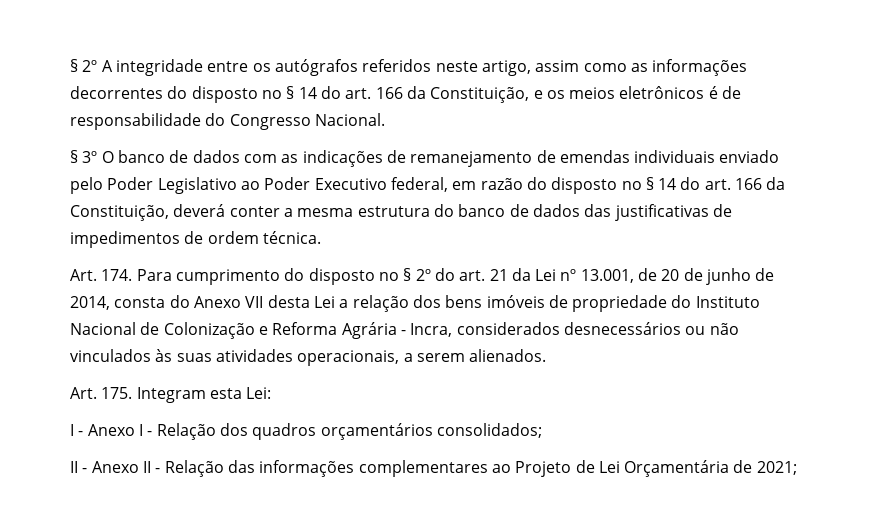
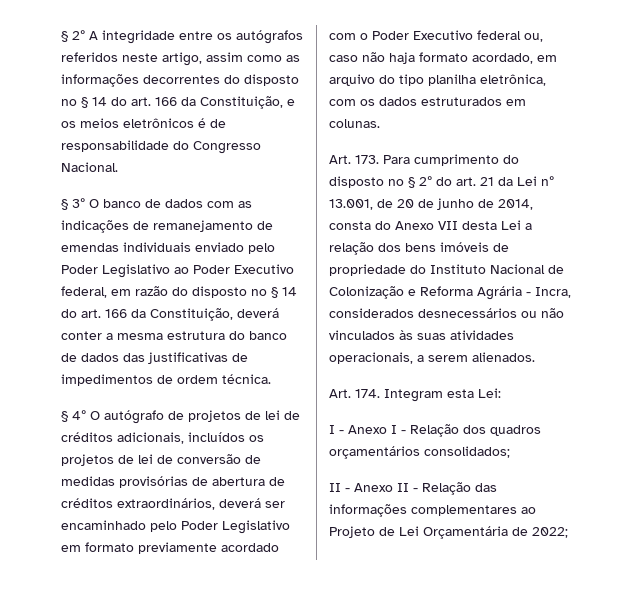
- Art. 174. Para cumprimento do disposto no § 2º do art. 21 da Lei nº 13.001, de 20 de junho de 2014, consta do Anexo VII desta Lei a relação dos bens imóveis de propriedade do Instituto Nacional de Colonização e Reforma Agrária - Incra, considerados desnecessários ou não vinculados às suas atividades operacionais, a serem alienados.
+ § 4º O autógrafo de projetos de lei de créditos adicionais, incluídos os projetos de lei de conversão de medidas provisórias de abertura de créditos extraordinários, deverá ser encaminhado pelo Poder Legislativo em formato previamente acordado com o Poder Executivo federal ou, caso não haja formato acordado, em arquivo do tipo planilha eletrônica, com os dados estruturados em colunas.
+ Art. 173. Para cumprimento do disposto no § 2º do art. 21 da Lei nº 13.001, de 20 de junho de 2014, consta do Anexo VII desta Lei a relação dos bens imóveis de propriedade do Instituto Nacional de Colonização e Reforma Agrária - Incra, considerados desnecessários ou não vinculados às suas atividades operacionais, a serem alienados.
- Art. 175. Integram esta Lei:
+ Art. 174. Integram esta Lei:
- II - Anexo II - Relação das informações complementares ao Projeto de Lei Orçamentária de 2021;
+ II - Anexo II - Relação das informações complementares ao Projeto de Lei Orçamentária de 2022;

